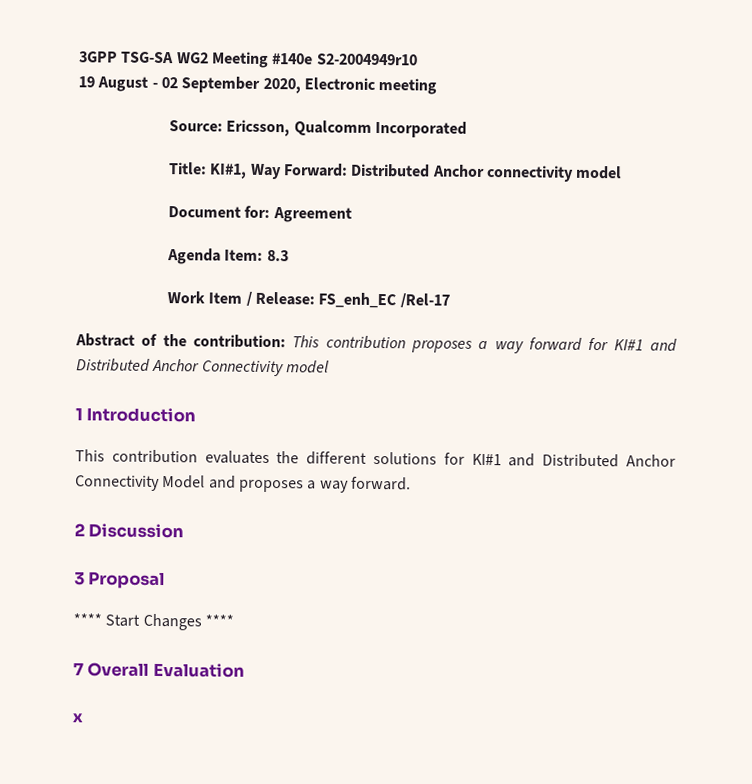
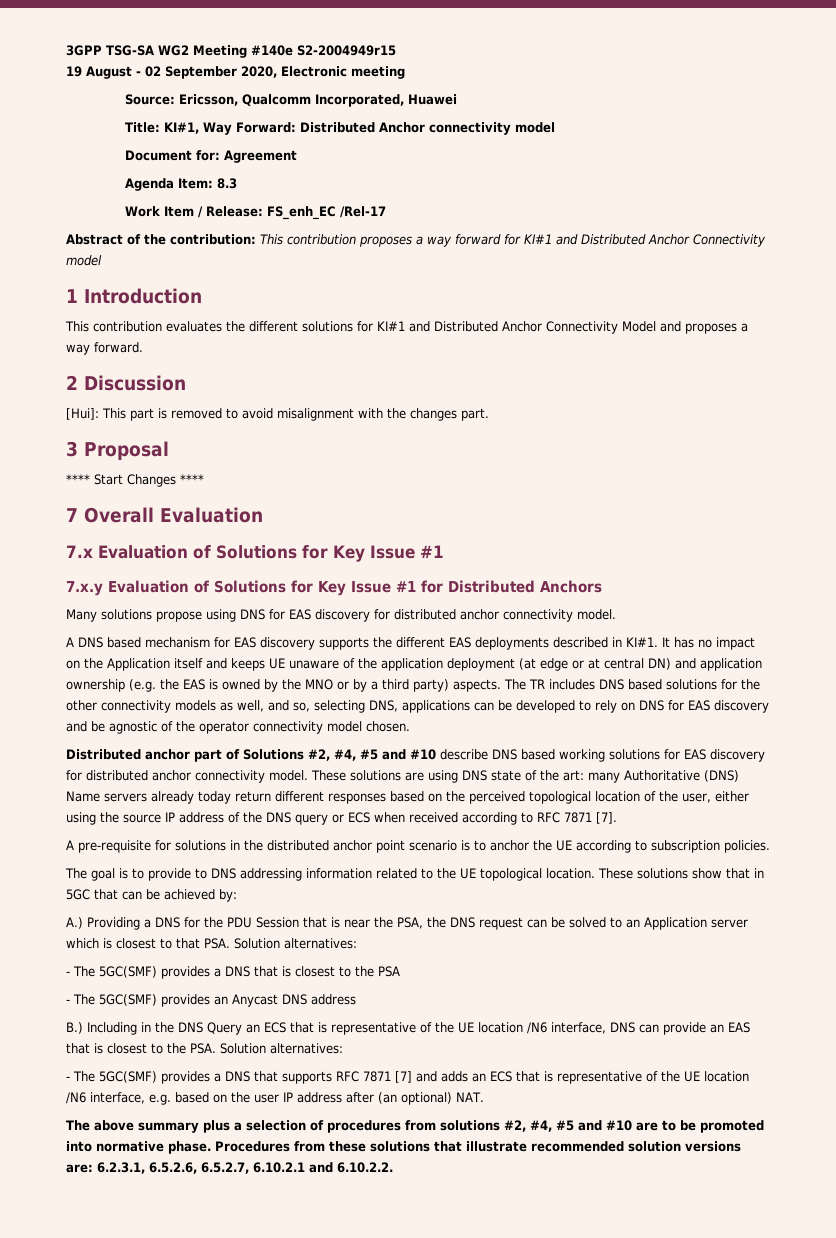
- 3GPP TSG-SA WG2 Meeting #140e S2-2004949r10
+ 3GPP TSG-SA WG2 Meeting #140e S2-2004949r15
- Source: Ericsson, Qualcomm Incorporated
+ Source: Ericsson, Qualcomm Incorporated, Huawei
+ [Hui]: This part is removed to avoid misalignment with the changes part.
- x
+ 7.x Evaluation of Solutions for Key Issue #1
+ 7.x.y Evaluation of Solutions for Key Issue #1 for Distributed Anchors
+ Many solutions propose using DNS for EAS discovery for distributed anchor connectivity model.
+ A DNS based mechanism for EAS discovery supports the different EAS deployments described in KI#1. It has no impact on the Application itself and keeps UE unaware of the application deployment (at edge or at central DN) and application ownership (e.g. the EAS is owned by the MNO or by a third party) aspects. The TR includes DNS based solutions for the other connectivity models as well, and so, selecting DNS, applications can be developed to rely on DNS for EAS discovery and be agnostic of the operator connectivity model chosen.
+ Distributed anchor part of Solutions #2, #4, #5 and #10 describe DNS based working solutions for EAS discovery for distributed anchor connectivity model. These solutions are using DNS state of the art: many Authoritative (DNS) Name servers already today return different responses based on the perceived topological location of the user, either using the source IP address of the DNS query or ECS when received according to RFC 7871 [7].
+ A pre-requisite for solutions in the distributed anchor point scenario is to anchor the UE according to subscription policies.
+ The goal is to provide to DNS addressing information related to the UE topological location. These solutions show that in 5GC that can be achieved by:
+ A.) Providing a DNS for the PDU Session that is near the PSA, the DNS request can be solved to an Application server which is closest to that PSA. Solution alternatives:
+ - The 5GC(SMF) provides a DNS that is closest to the PSA
+ - The 5GC(SMF) provides an Anycast DNS address
+ B.) Including in the DNS Query an ECS that is representative of the UE location /N6 interface, DNS can provide an EAS that is closest to the PSA. Solution alternatives:
+ - The 5GC(SMF) provides a DNS that supports RFC 7871 [7] and adds an ECS that is representative of the UE location /N6 interface, e.g. based on the user IP address after (an optional) NAT.
+ The above summary plus a selection of procedures from solutions #2, #4, #5 and #10 are to be promoted into normative phase. Procedures from these solutions that illustrate recommended solution versions are: 6.2.3.1, 6.5.2.6, 6.5.2.7, 6.10.2.1 and 6.10.2.2.

